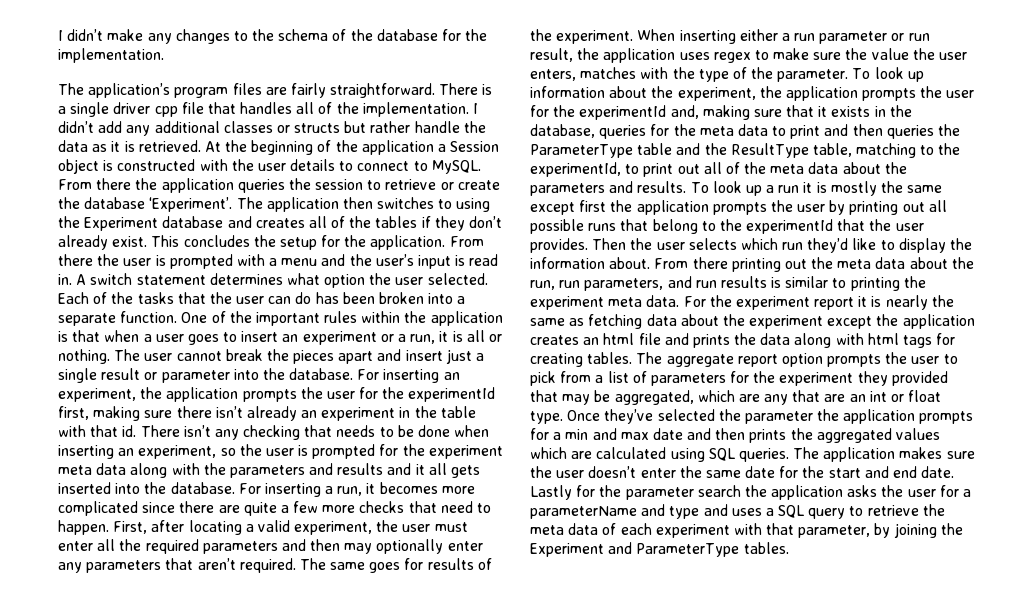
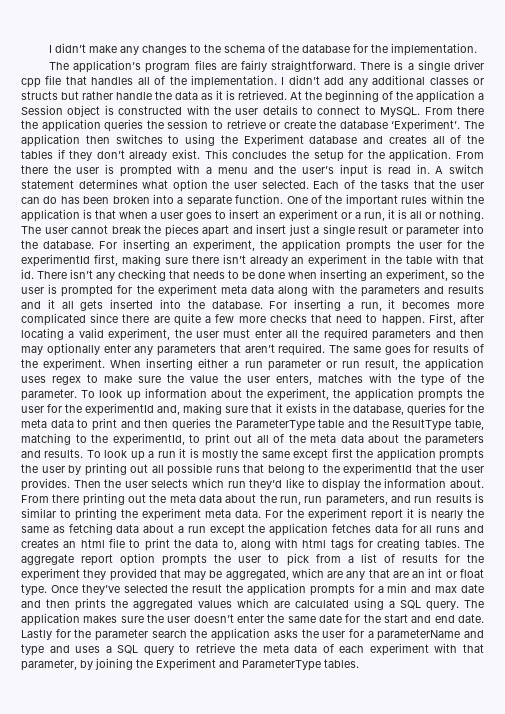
- For the experiment report it is nearly the same as fetching data about the experiment except the application creates an html file and prints the data along with html tags for creating tables.
+ For the experiment report it is nearly the same as fetching data about a run except the application fetches data for all runs and creates an html file to print the data to, along with html tags for creating tables.
- The aggregate report option prompts the user to pick from a list of parameters for the experiment they provided that may be aggregated, which are any that are an int or float type.
+ The aggregate report option prompts the user to pick from a list of results for the experiment they provided that may be aggregated, which are any that are an int or float type.
- Once they’ve selected the parameter the application prompts for a min and max date and then prints the aggregated values which are calculated using SQL queries.
+ Once they’ve selected the result the application prompts for a min and max date and then prints the aggregated values which are calculated using a SQL query.

